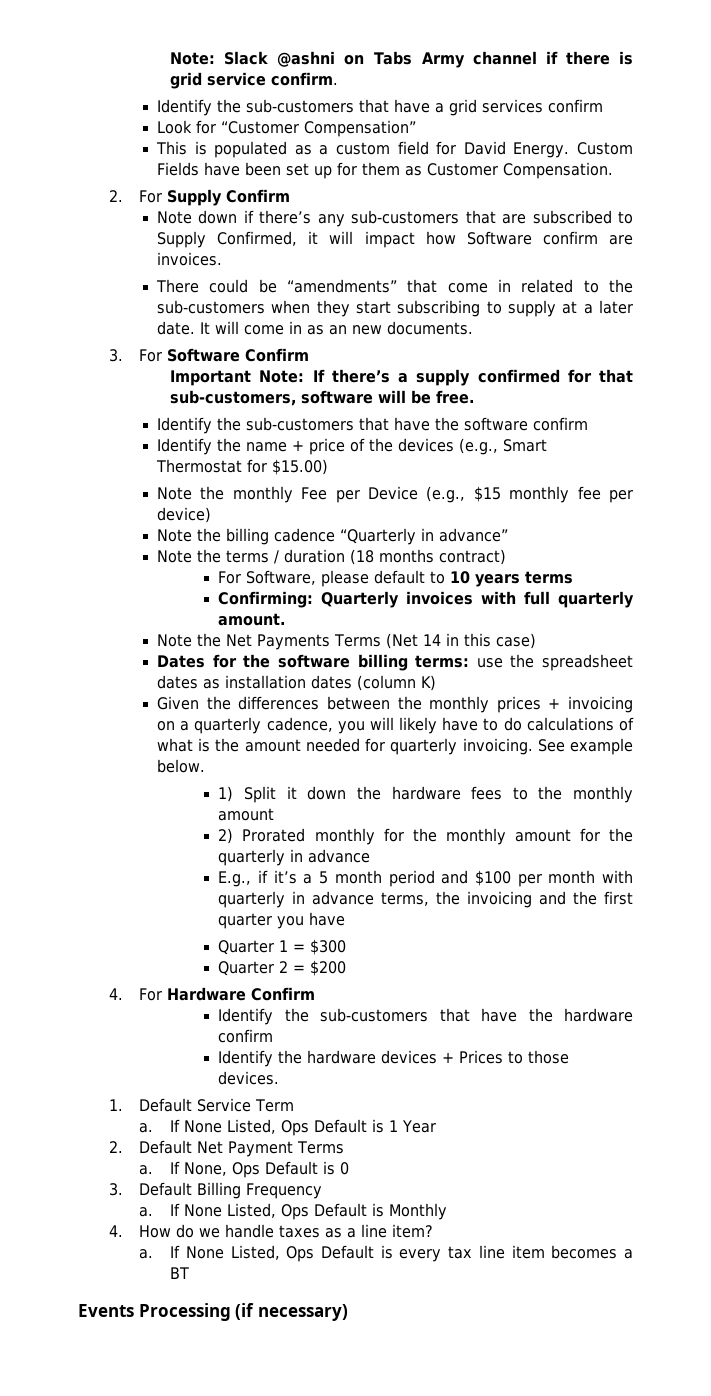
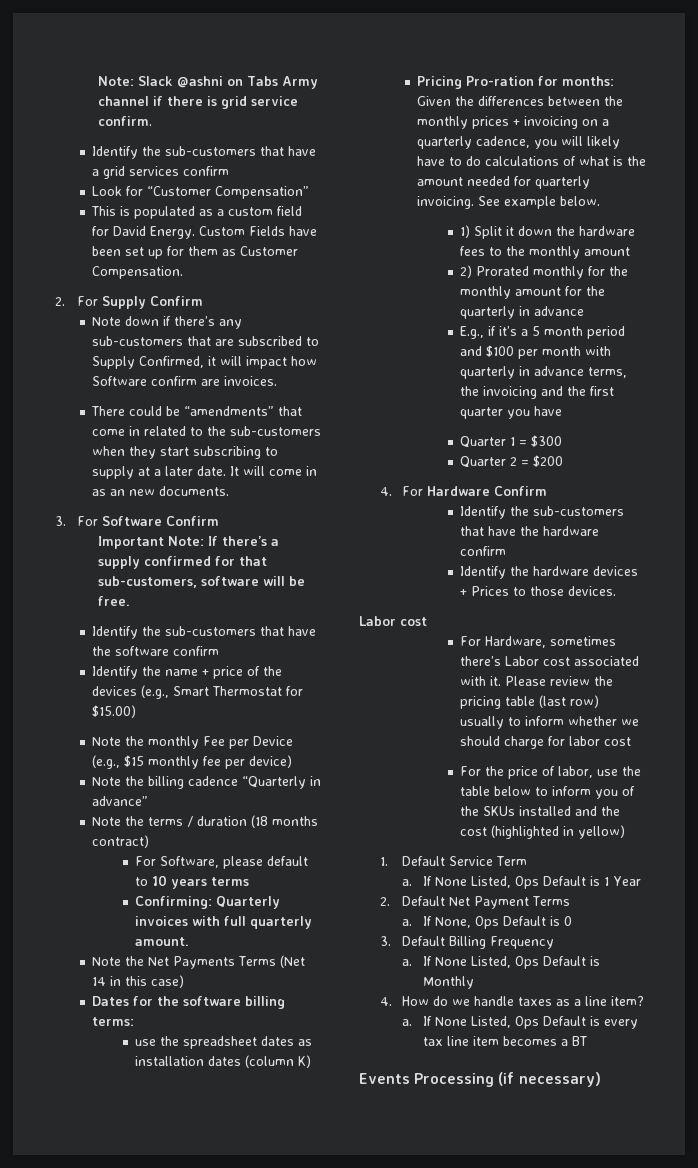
- Dates for the software billing terms: use the spreadsheet dates as installation dates (column K)
+ Dates for the software billing terms:
+ use the spreadsheet dates as installation dates (column K)
- Given the differences between the monthly prices + invoicing on a quarterly cadence, you will likely have to do calculations of what is the amount needed for quarterly invoicing.
+ Pricing Pro-ration for months: Given the differences between the monthly prices + invoicing on a quarterly cadence, you will likely have to do calculations of what is the amount needed for quarterly invoicing.
  Identify the hardware devices + Prices to those devices.
+ Labor cost
+ For Hardware, sometimes there’s Labor cost associated with it. Please review the pricing table (last row) usually to inform whether we should charge for labor cost
+ For the price of labor, use the table below to inform you of the SKUs installed and the cost (highlighted in yellow)

